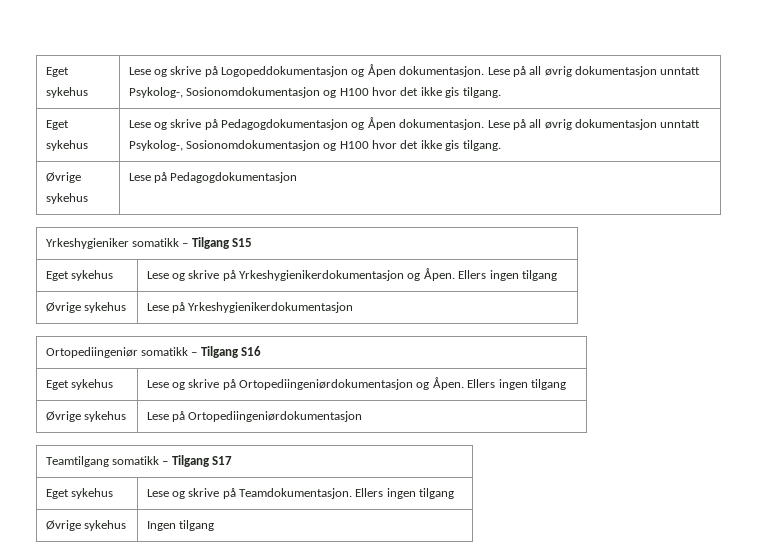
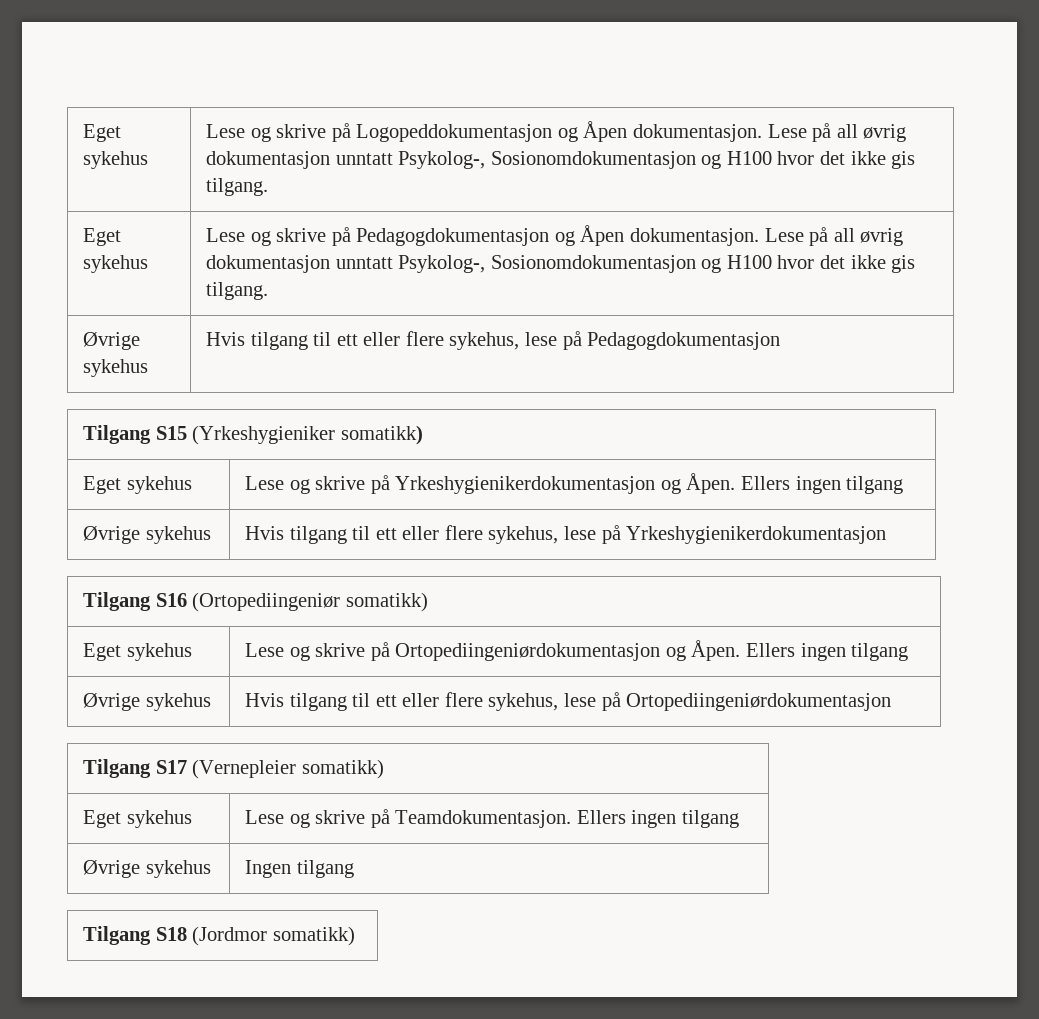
- Øvrige sykehus | Lese på Pedagogdokumentasjon
+ Øvrige sykehus | Hvis tilgang til ett eller flere sykehus, lese på Pedagogdokumentasjon
- Yrkeshygieniker somatikk – Tilgang S15
+ Tilgang S15 (Yrkeshygieniker somatikk)
- Øvrige sykehus | Lese på Yrkeshygienikerdokumentasjon
+ Øvrige sykehus | Hvis tilgang til ett eller flere sykehus, lese på Yrkeshygienikerdokumentasjon
- Ortopediingeniør somatikk – Tilgang S16
+ Tilgang S16 (Ortopediingeniør somatikk)
- Øvrige sykehus | Lese på Ortopediingeniørdokumentasjon
+ Øvrige sykehus | Hvis tilgang til ett eller flere sykehus, lese på Ortopediingeniørdokumentasjon
- Teamtilgang somatikk – Tilgang S17
+ Tilgang S17 (Vernepleier somatikk)
+ Tilgang S18 (Jordmor somatikk)

